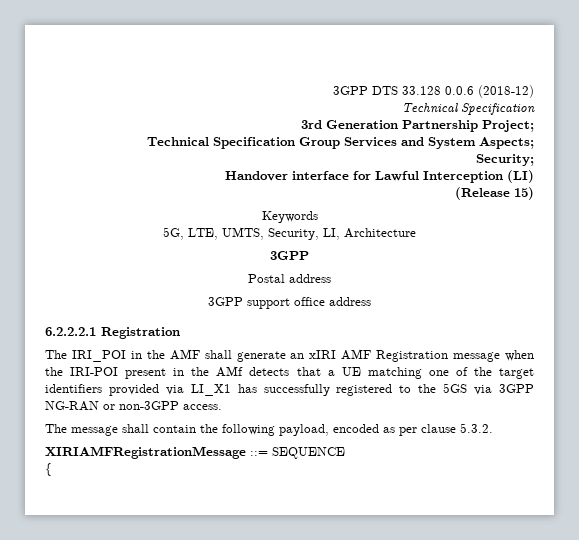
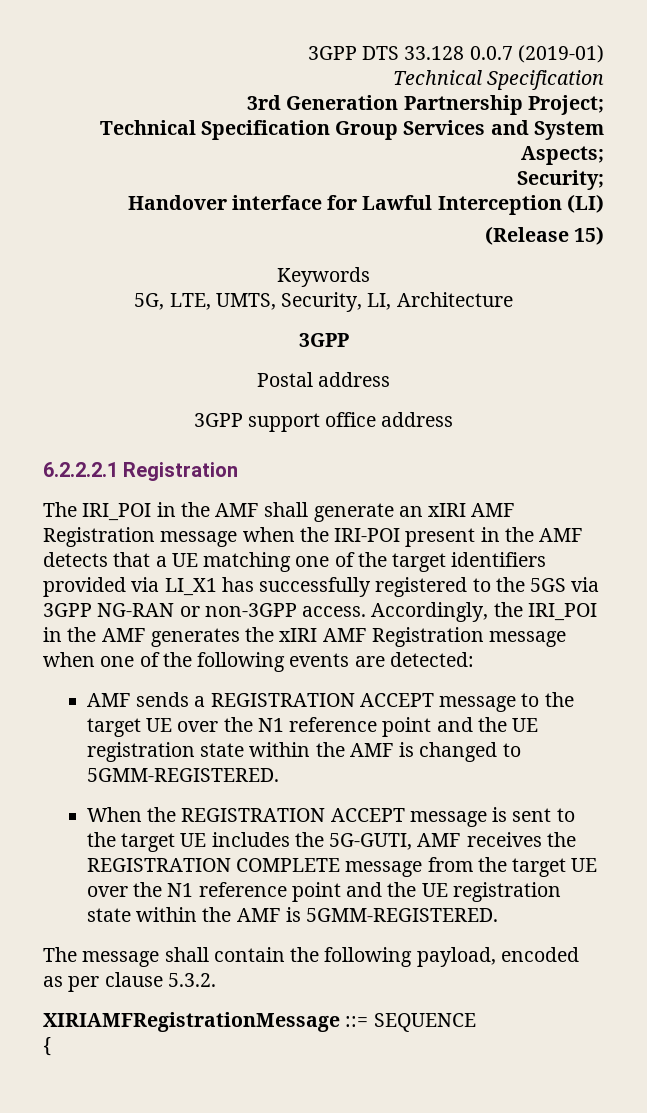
- 3GPP DTS 33.128 0.0.6 (2018-12)
+ 3GPP DTS 33.128 0.0.7 (2019-01)
- The IRI_POI in the AMF shall generate an xIRI AMF Registration message when the IRI-POI present in the AMf detects that a UE matching one of the target identifiers provided via LI_X1 has successfully registered to the 5GS via 3GPP NG-RAN or non-3GPP access.
+ The IRI_POI in the AMF shall generate an xIRI AMF Registration message when the IRI-POI present in the AMF detects that a UE matching one of the target identifiers provided via LI_X1 has successfully registered to the 5GS via 3GPP NG-RAN or non-3GPP access. Accordingly, the IRI_POI in the AMF generates the xIRI AMF Registration message when one of the following events are detected:
+ AMF sends a REGISTRATION ACCEPT message to the target UE over the N1 reference point and the UE registration state within the AMF is changed to 5GMM-REGISTERED.
+ When the REGISTRATION ACCEPT message is sent to the target UE includes the 5G-GUTI, AMF receives the REGISTRATION COMPLETE message from the target UE over the N1 reference point and the UE registration state within the AMF is 5GMM-REGISTERED.

